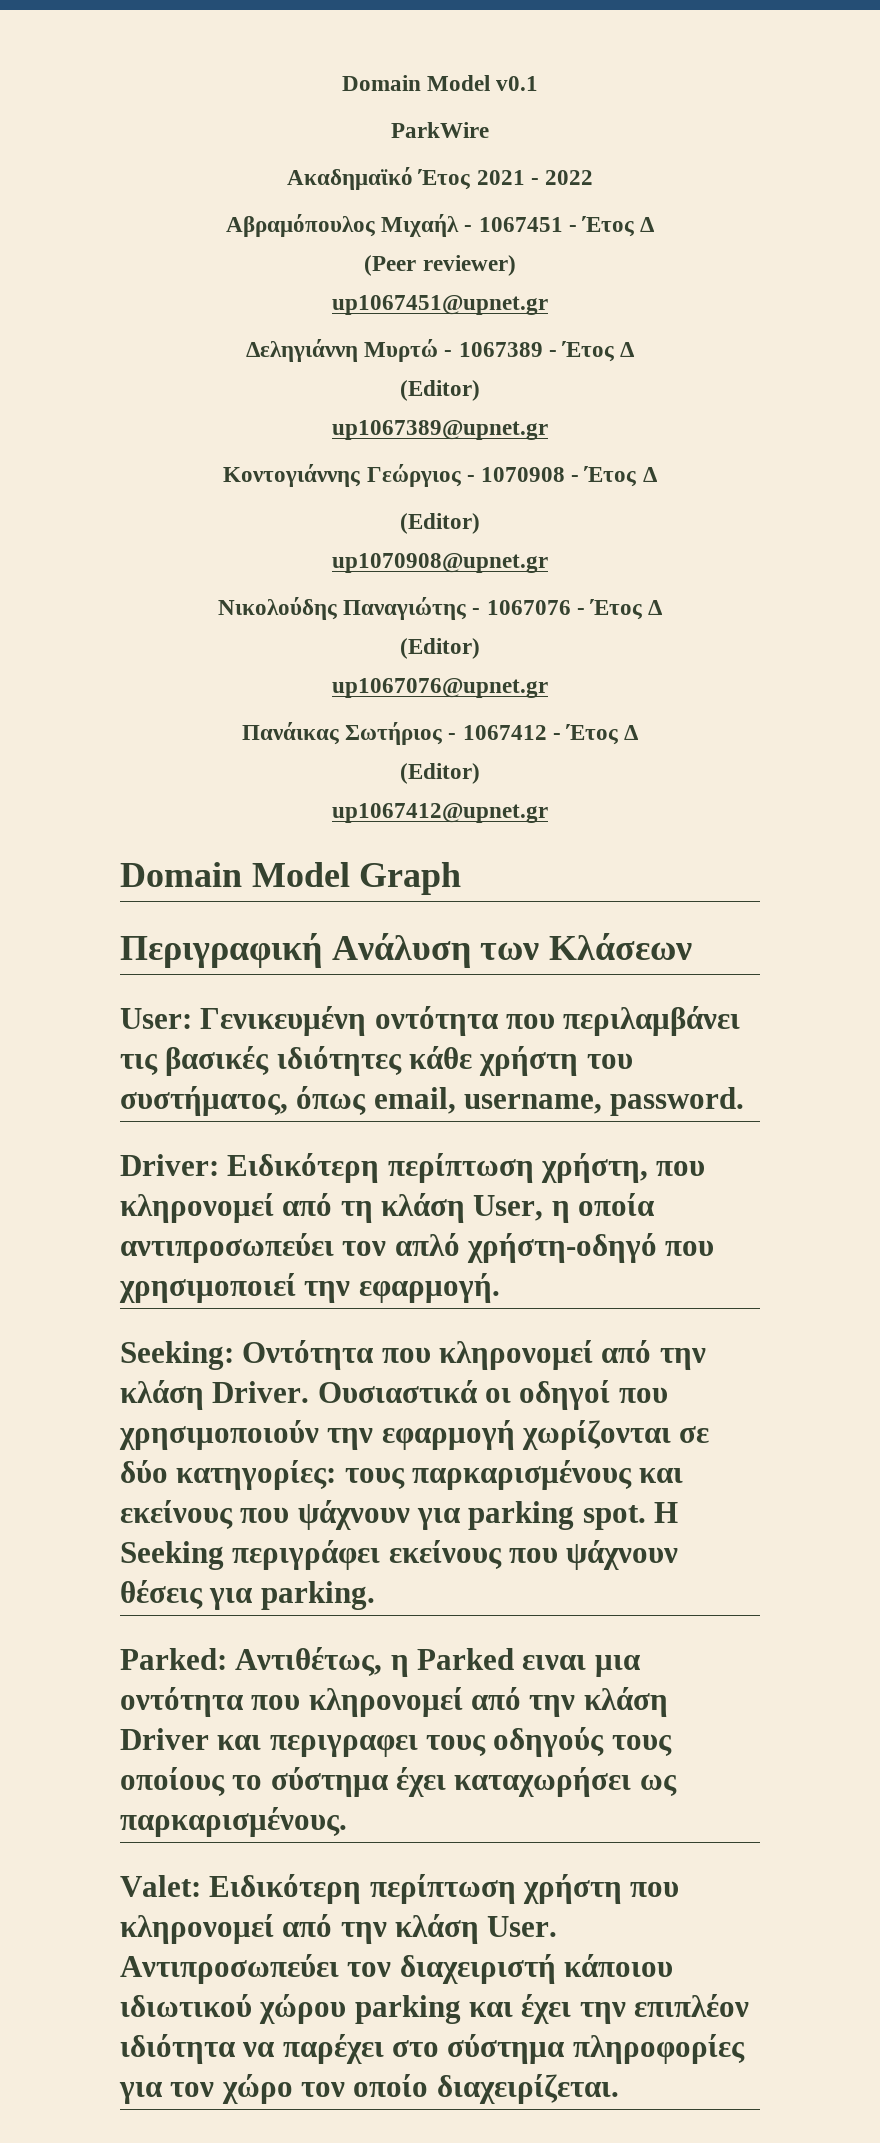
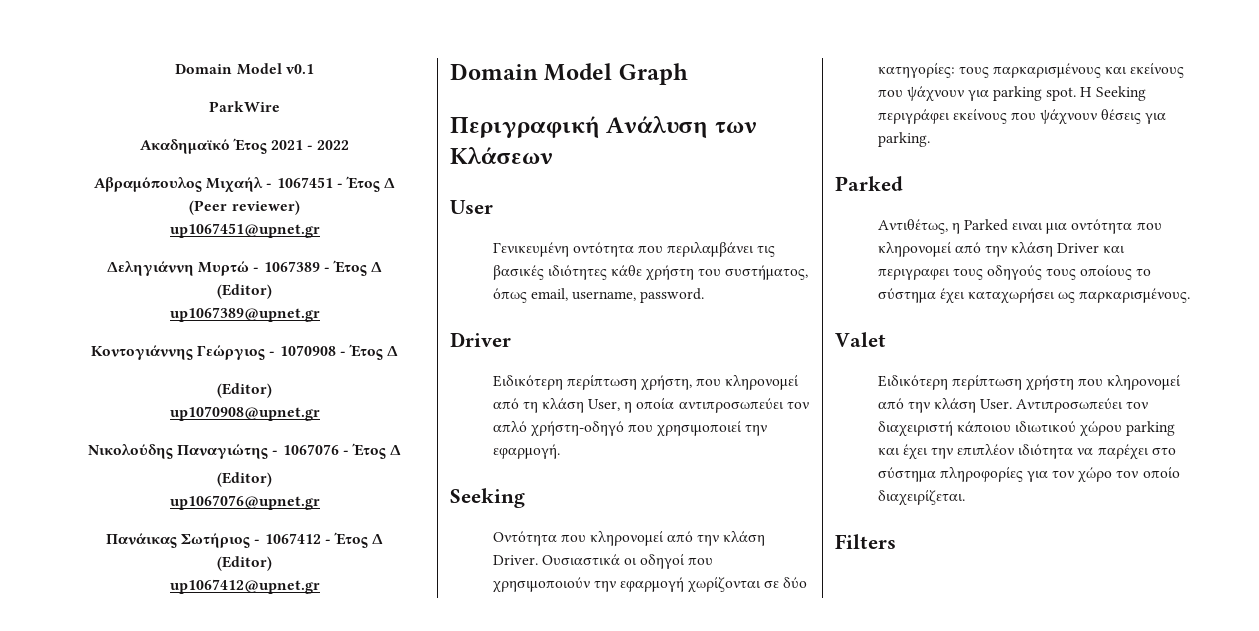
- User: Γενικευμένη οντότητα που περιλαμβάνει τις βασικές ιδιότητες κάθε χρήστη του συστήματος, όπως email, username, password.
- Driver: Ειδικότερη περίπτωση χρήστη, που κληρονομεί από τη κλάση User, η οποία αντιπροσωπεύει τον απλό χρήστη-οδηγό που χρησιμοποιεί την εφαρμογή.
- Seeking: Οντότητα που κληρονομεί από την κλάση Driver.
+ User
+ Γενικευμένη οντότητα που περιλαμβάνει τις βασικές ιδιότητες κάθε χρήστη του συστήματος, όπως email, username, password.
+ Driver
+ Ειδικότερη περίπτωση χρήστη, που κληρονομεί από τη κλάση User, η οποία αντιπροσωπεύει τον απλό χρήστη-οδηγό που χρησιμοποιεί την εφαρμογή.
+ Seeking
+ Οντότητα που κληρονομεί από την κλάση Driver.
  Η Seeking περιγράφει εκείνους που ψάχνουν θέσεις για parking.
- Parked: Αντιθέτως, η Parked ειναι μια οντότητα που κληρονομεί από την κλάση Driver και περιγραφει τους οδηγούς τους οποίους το σύστημα έχει καταχωρήσει ως παρκαρισμένους.
+ Parked
+ Αντιθέτως, η Parked ειναι μια οντότητα που κληρονομεί από την κλάση Driver και περιγραφει τους οδηγούς τους οποίους το σύστημα έχει καταχωρήσει ως παρκαρισμένους.
- Valet: Ειδικότερη περίπτωση χρήστη που κληρονομεί από την κλάση User.
+ Valet
+ Ειδικότερη περίπτωση χρήστη που κληρονομεί από την κλάση User.
+ Filters

